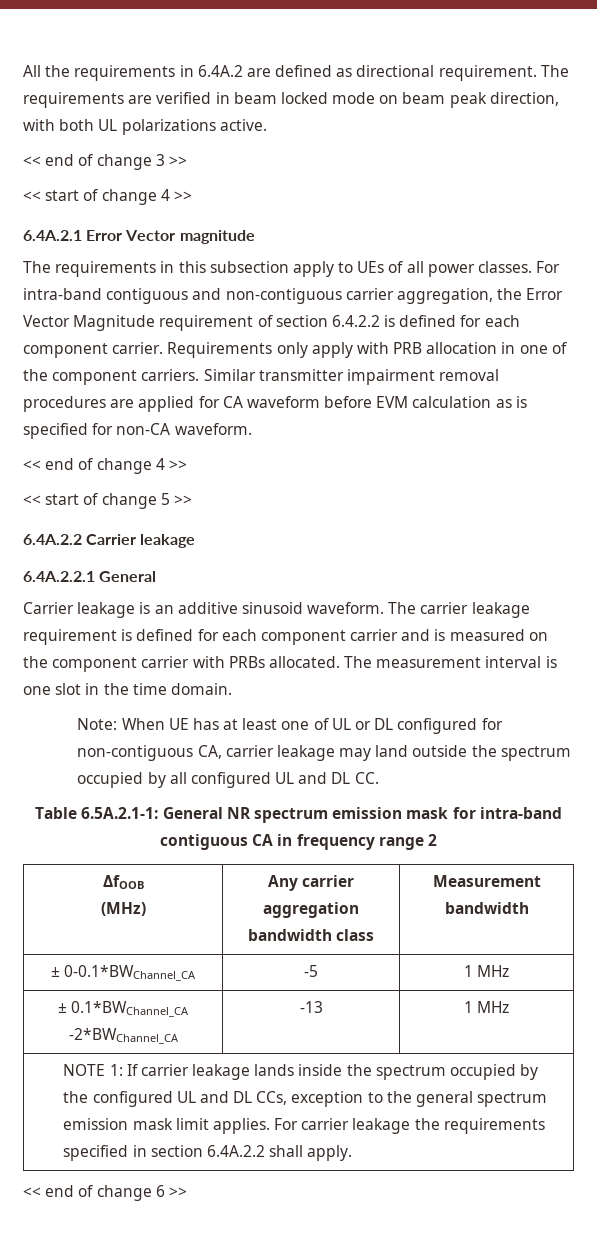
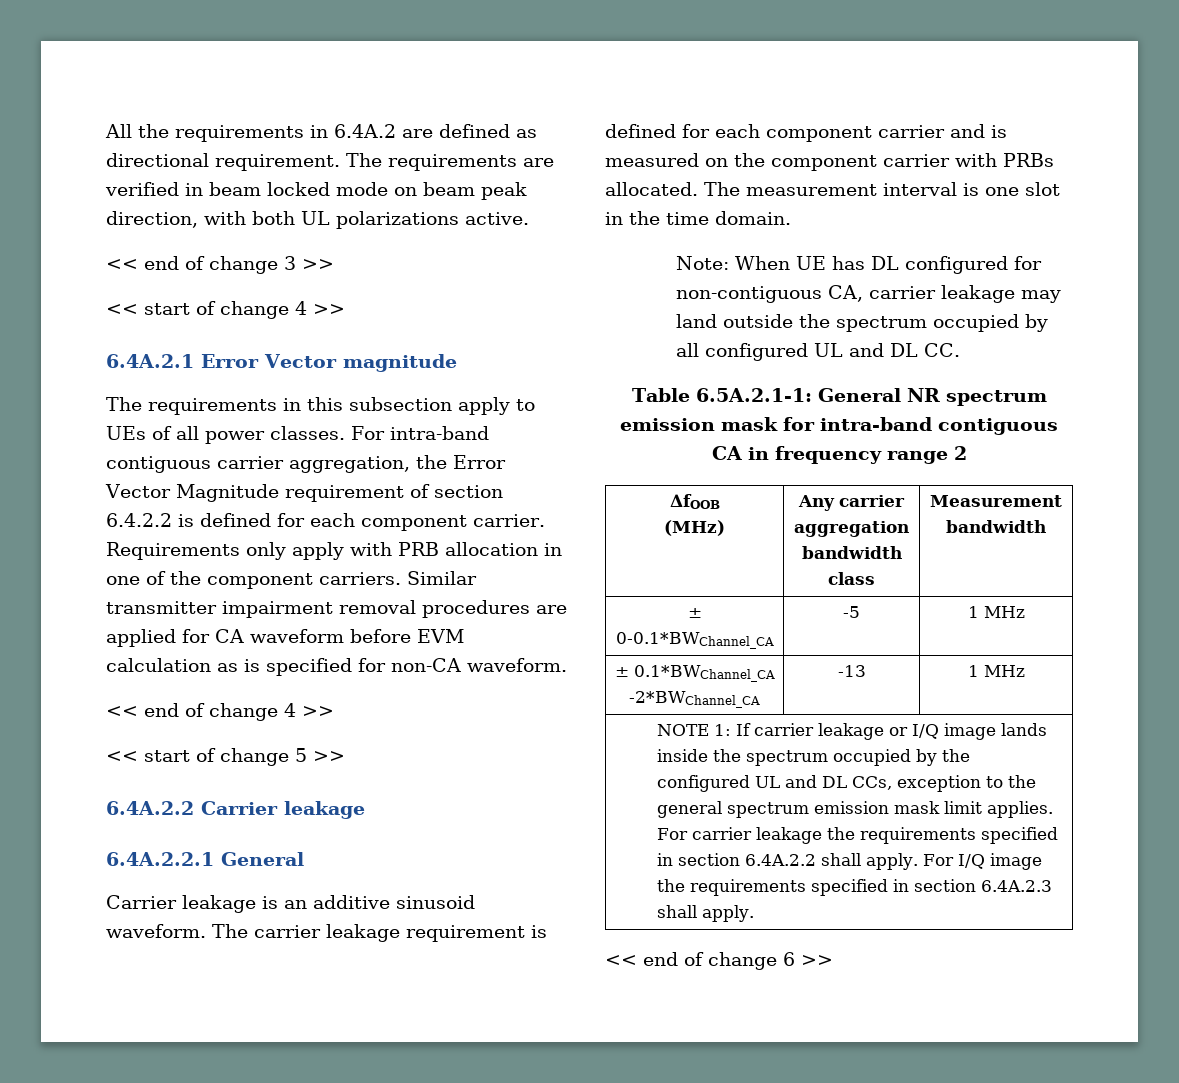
- For intra-band contiguous and non-contiguous carrier aggregation, the Error Vector Magnitude requirement of section 6.4.2.2 is defined for each component carrier.
+ For intra-band contiguous carrier aggregation, the Error Vector Magnitude requirement of section 6.4.2.2 is defined for each component carrier.
- Note: When UE has at least one of UL or DL configured for non-contiguous CA, carrier leakage may land outside the spectrum occupied by all configured UL and DL CC.
+ Note: When UE has DL configured for non-contiguous CA, carrier leakage may land outside the spectrum occupied by all configured UL and DL CC.
- NOTE 1: If carrier leakage lands inside the spectrum occupied by the configured UL and DL CCs, exception to the general spectrum emission mask limit applies.
+ NOTE 1: If carrier leakage or I/Q image lands inside the spectrum occupied by the configured UL and DL CCs, exception to the general spectrum emission mask limit applies.
+ For I/Q image the requirements specified in section 6.4A.2.3 shall apply.

